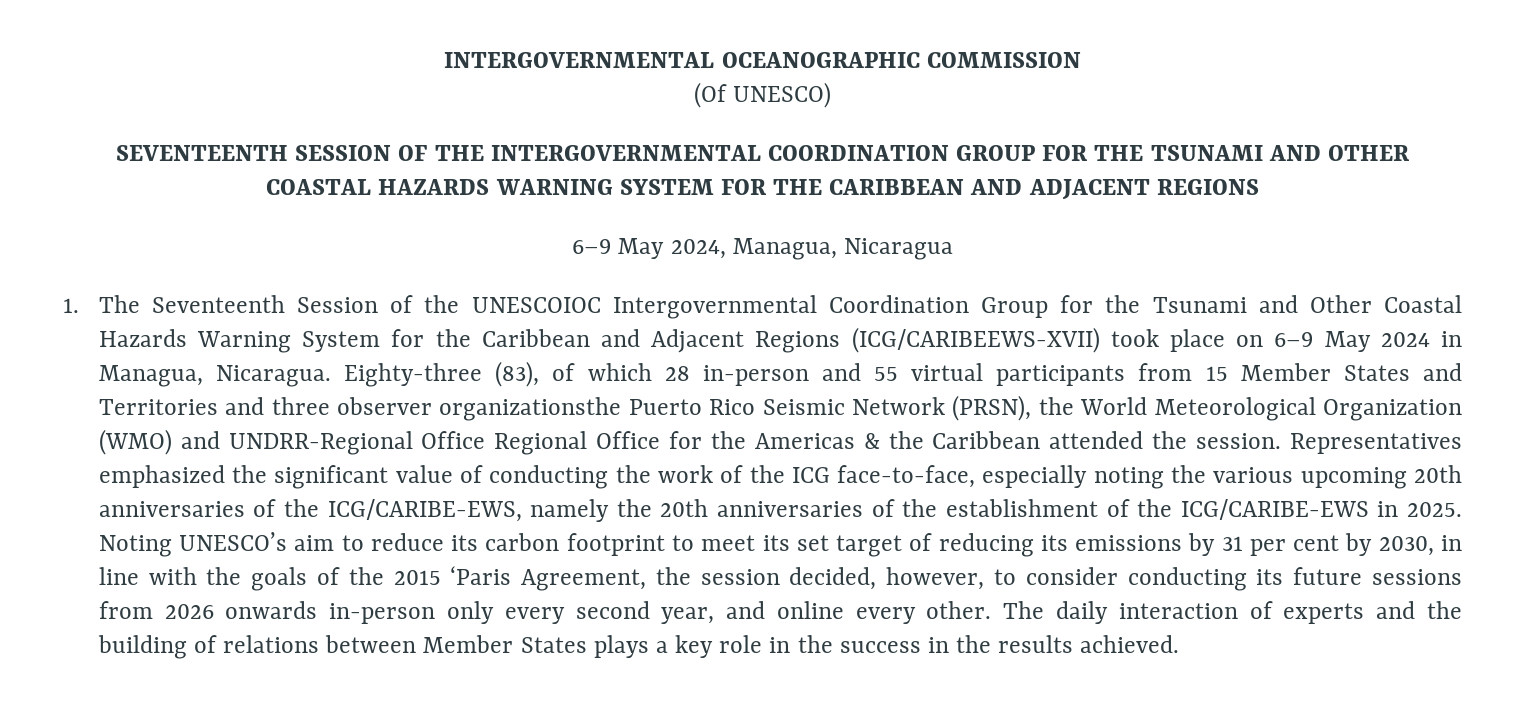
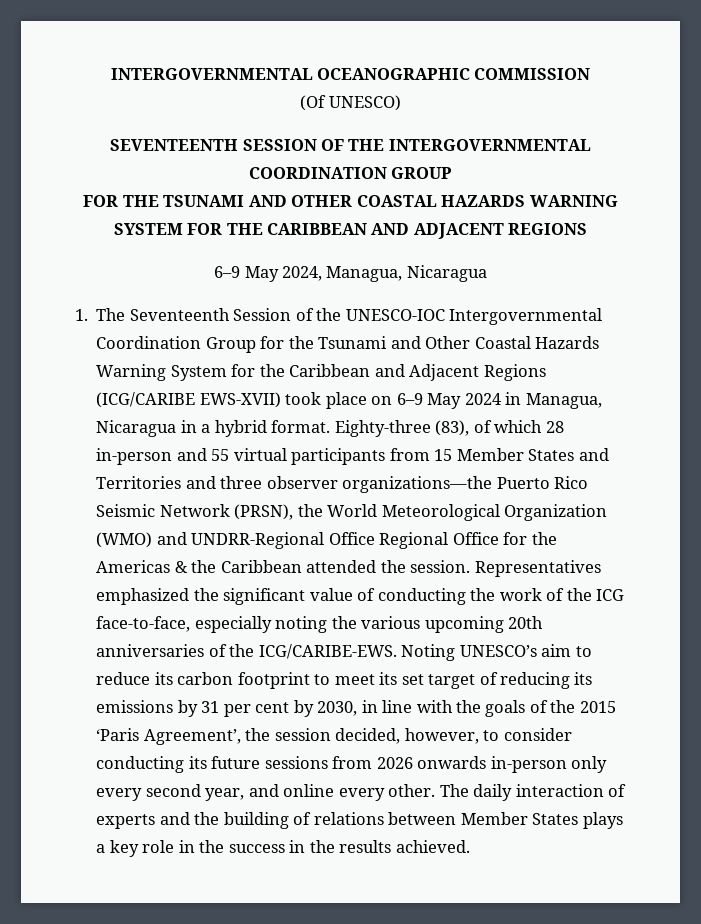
- SEVENTEENTH SESSION OF THE INTERGOVERNMENTAL COORDINATION GROUP FOR THE TSUNAMI AND OTHER COASTAL HAZARDS WARNING SYSTEM FOR THE CARIBBEAN AND ADJACENT REGIONS
+ SEVENTEENTH SESSION OF THE INTERGOVERNMENTAL COORDINATION GROUP
+ FOR THE TSUNAMI AND OTHER COASTAL HAZARDS WARNING SYSTEM FOR THE CARIBBEAN AND ADJACENT REGIONS
- 1. The Seventeenth Session of the UNESCOIOC Intergovernmental Coordination Group for the Tsunami and Other Coastal Hazards Warning System for the Caribbean and Adjacent Regions (ICG/CARIBEEWS-XVII) took place on 6–9 May 2024 in Managua, Nicaragua.
+ 1. The Seventeenth Session of the UNESCO-IOC Intergovernmental Coordination Group for the Tsunami and Other Coastal Hazards Warning System for the Caribbean and Adjacent Regions (ICG/CARIBE EWS-XVII) took place on 6–9 May 2024 in Managua, Nicaragua in a hybrid format.
- Eighty-three (83), of which 28 in-person and 55 virtual participants from 15 Member States and Territories and three observer organizationsthe Puerto Rico Seismic Network (PRSN), the World Meteorological Organization (WMO) and UNDRR-Regional Office Regional Office for the Americas & the Caribbean attended the session.
+ Eighty-three (83), of which 28 in-person and 55 virtual participants from 15 Member States and Territories and three observer organizations—the Puerto Rico Seismic Network (PRSN), the World Meteorological Organization (WMO) and UNDRR-Regional Office Regional Office for the Americas & the Caribbean attended the session.
- Representatives emphasized the significant value of conducting the work of the ICG face-to-face, especially noting the various upcoming 20th anniversaries of the ICG/CARIBE-EWS, namely the 20th anniversaries of the establishment of the ICG/CARIBE-EWS in 2025.
+ Representatives emphasized the significant value of conducting the work of the ICG face-to-face, especially noting the various upcoming 20th anniversaries of the ICG/CARIBE-EWS.
- Noting UNESCO’s aim to reduce its carbon footprint to meet its set target of reducing its emissions by 31 per cent by 2030, in line with the goals of the 2015 ‘Paris Agreement, the session decided, however, to consider conducting its future sessions from 2026 onwards in-person only every second year, and online every other.
+ Noting UNESCO’s aim to reduce its carbon footprint to meet its set target of reducing its emissions by 31 per cent by 2030, in line with the goals of the 2015 ‘Paris Agreement’, the session decided, however, to consider conducting its future sessions from 2026 onwards in-person only every second year, and online every other.

